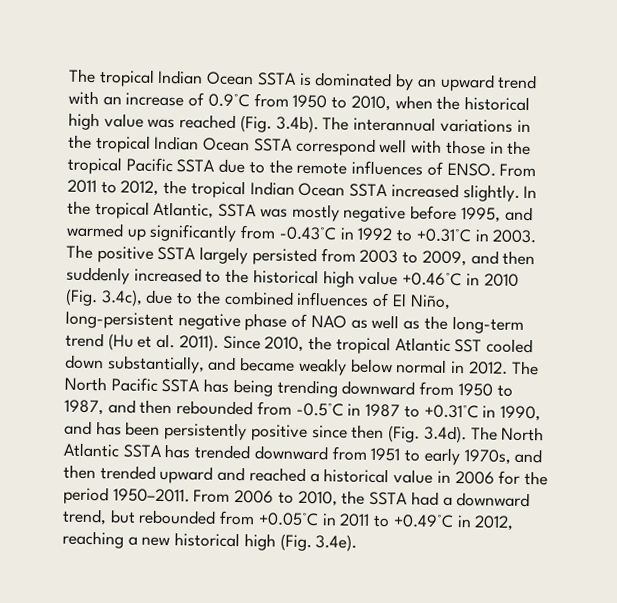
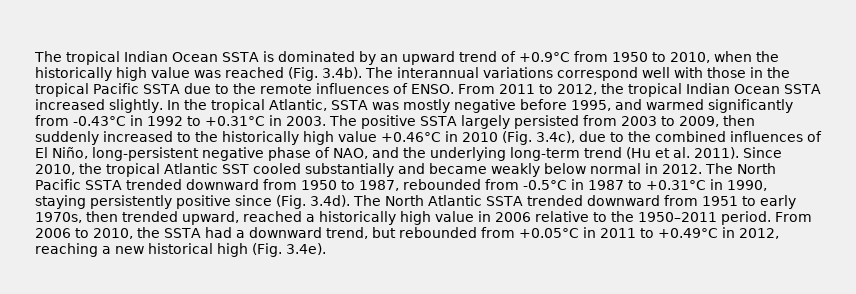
- The tropical Indian Ocean SSTA is dominated by an upward trend with an increase of 0.9°C from 1950 to 2010, when the historical high value was reached (Fig. 3.4b). The interannual variations in the tropical Indian Ocean SSTA correspond well with those in the tropical Pacific SSTA due to the remote influences of ENSO.
+ The tropical Indian Ocean SSTA is dominated by an upward trend of +0.9°C from 1950 to 2010, when the historically high value was reached (Fig. 3.4b). The interannual variations correspond well with those in the tropical Pacific SSTA due to the remote influences of ENSO.
- In the tropical Atlantic, SSTA was mostly negative before 1995, and warmed up significantly from -0.43°C in 1992 to +0.31°C in 2003.
+ In the tropical Atlantic, SSTA was mostly negative before 1995, and warmed significantly from -0.43°C in 1992 to +0.31°C in 2003.
- The positive SSTA largely persisted from 2003 to 2009, and then suddenly increased to the historical high value +0.46°C in 2010 (Fig. 3.4c), due to the combined influences of El Niño, long-persistent negative phase of NAO as well as the long-term trend (Hu et al. 2011).
+ The positive SSTA largely persisted from 2003 to 2009, then suddenly increased to the historically high value +0.46°C in 2010 (Fig. 3.4c), due to the combined influences of El Niño, long-persistent negative phase of NAO, and the underlying long-term trend (Hu et al. 2011).
- Since 2010, the tropical Atlantic SST cooled down substantially, and became weakly below normal in 2012.
+ Since 2010, the tropical Atlantic SST cooled substantially and became weakly below normal in 2012.
- The North Pacific SSTA has being trending downward from 1950 to 1987, and then rebounded from -0.5°C in 1987 to +0.31°C in 1990, and has been persistently positive since then (Fig. 3.4d). The North Atlantic SSTA has trended downward from 1951 to early 1970s, and then trended upward and reached a historical value in 2006 for the period 1950–2011.
+ The North Pacific SSTA trended downward from 1950 to 1987, rebounded from -0.5°C in 1987 to +0.31°C in 1990, staying persistently positive since (Fig. 3.4d). The North Atlantic SSTA trended downward from 1951 to early 1970s, then trended upward, reached a historically high value in 2006 relative to the 1950–2011 period.

